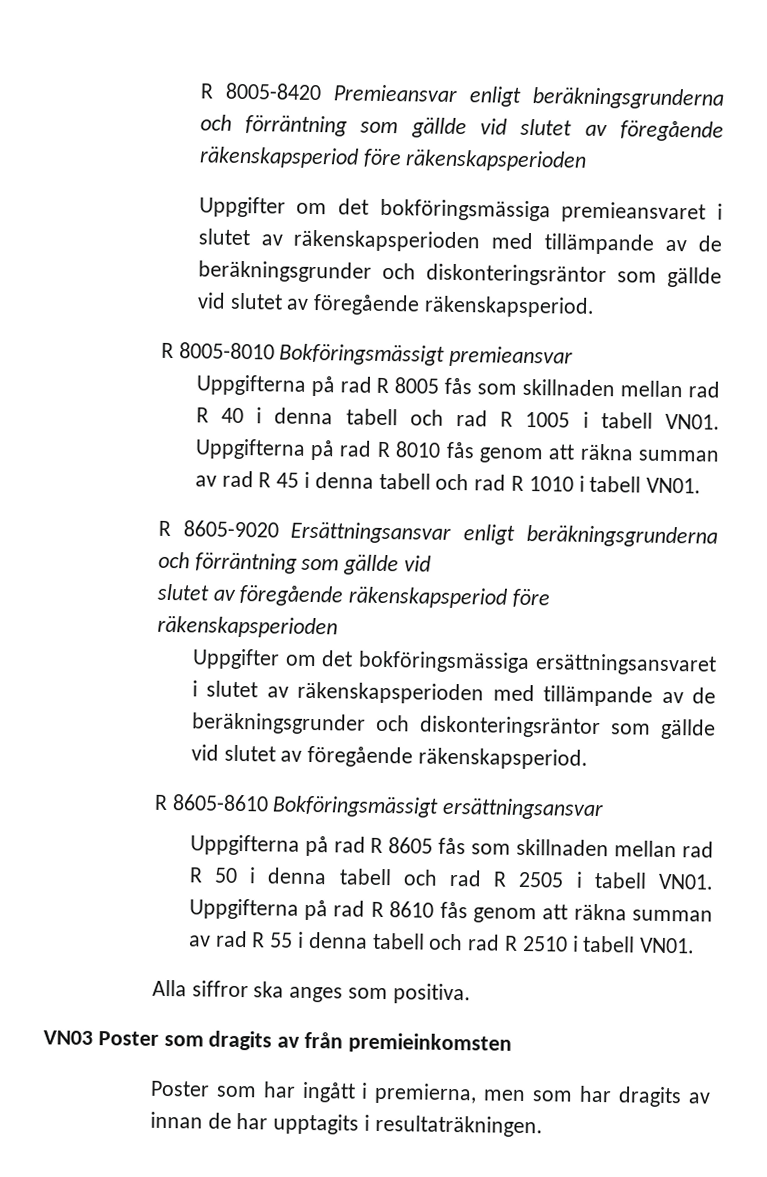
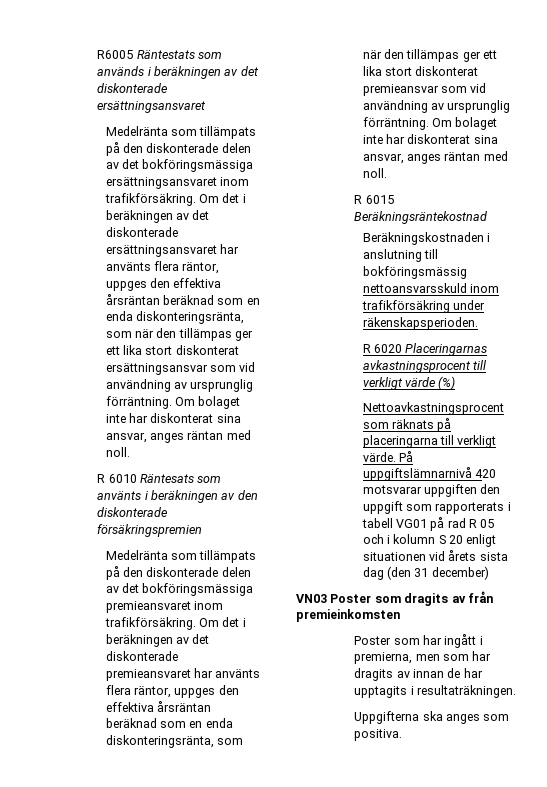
- R 8005-8420 Premieansvar enligt beräkningsgrunderna och förräntning som gällde vid slutet av föregående räkenskapsperiod före räkenskapsperioden
- Uppgifter om det bokföringsmässiga premieansvaret i slutet av räkenskapsperioden med tillämpande av de beräkningsgrunder och diskonteringsräntor som gällde vid slutet av föregående räkenskapsperiod.
- R 8005-8010 Bokföringsmässigt premieansvar
- Uppgifterna på rad R 8005 fås som skillnaden mellan rad R 40 i denna tabell och rad R 1005 i tabell VN01. Uppgifterna på rad R 8010 fås genom att räkna summan av rad R 45 i denna tabell och rad R 1010 i tabell VN01.
- R 8605-9020 Ersättningsansvar enligt beräkningsgrunderna och förräntning som gällde vid
- slutet av föregående räkenskapsperiod före räkenskapsperioden
- Uppgifter om det bokföringsmässiga ersättningsansvaret i slutet av räkenskapsperioden med tillämpande av de beräkningsgrunder och diskonteringsräntor som gällde vid slutet av föregående räkenskapsperiod.
- R 8605-8610 Bokföringsmässigt ersättningsansvar
- Uppgifterna på rad R 8605 fås som skillnaden mellan rad R 50 i denna tabell och rad R 2505 i tabell VN01. Uppgifterna på rad R 8610 fås genom att räkna summan av rad R 55 i denna tabell och rad R 2510 i tabell VN01.
- Alla siffror ska anges som positiva.
+ R6005 Räntestats som används i beräkningen av det diskonterade ersättningsansvaret
+ Medelränta som tillämpats på den diskonterade delen av det bokföringsmässiga ersättningsansvaret inom trafikförsäkring. Om det i beräkningen av det diskonterade ersättningsansvaret har använts flera räntor, uppges den effektiva årsräntan beräknad som en enda diskonteringsränta, som när den tillämpas ger ett lika stort diskonterat ersättningsansvar som vid användning av ursprunglig förräntning. Om bolaget inte har diskonterat sina ansvar, anges räntan med noll.
+ R 6010 Räntesats som använts i beräkningen av den diskonterade försäkringspremien
+ Medelränta som tillämpats på den diskonterade delen av det bokföringsmässiga premieansvaret inom trafikförsäkring. Om det i beräkningen av det diskonterade premieansvaret har använts flera räntor, uppges den effektiva årsräntan beräknad som en enda diskonteringsränta, som när den tillämpas ger ett lika stort diskonterat premieansvar som vid användning av ursprunglig förräntning. Om bolaget inte har diskonterat sina ansvar, anges räntan med noll.
+ R 6015 Beräkningsräntekostnad
+ Beräkningskostnaden i anslutning till bokföringsmässig nettoansvarsskuld inom trafikförsäkring under räkenskapsperioden.
+ R 6020 Placeringarnas avkastningsprocent till verkligt värde (%)
+ Nettoavkastningsprocent som räknats på placeringarna till verkligt värde. På uppgiftslämnarnivå 420 motsvarar uppgiften den uppgift som rapporterats i tabell VG01 på rad R 05 och i kolumn S 20 enligt situationen vid årets sista dag (den 31 december)
+ Uppgifterna ska anges som positiva.

